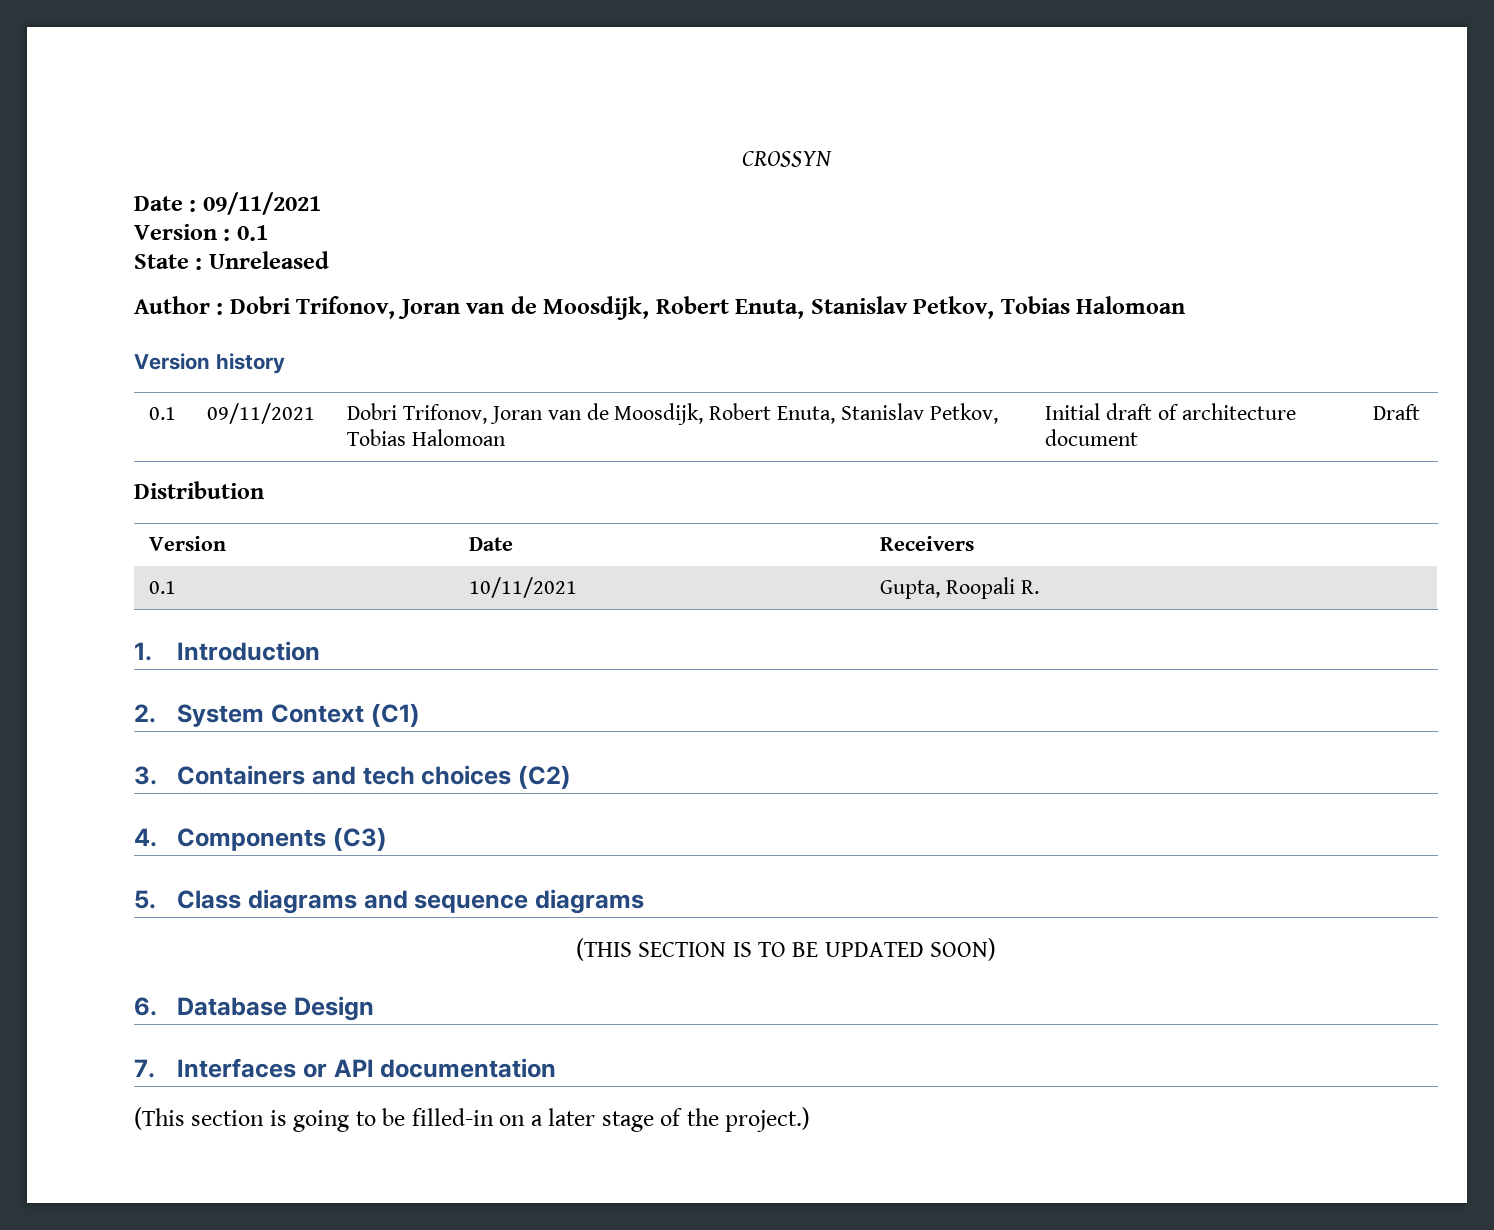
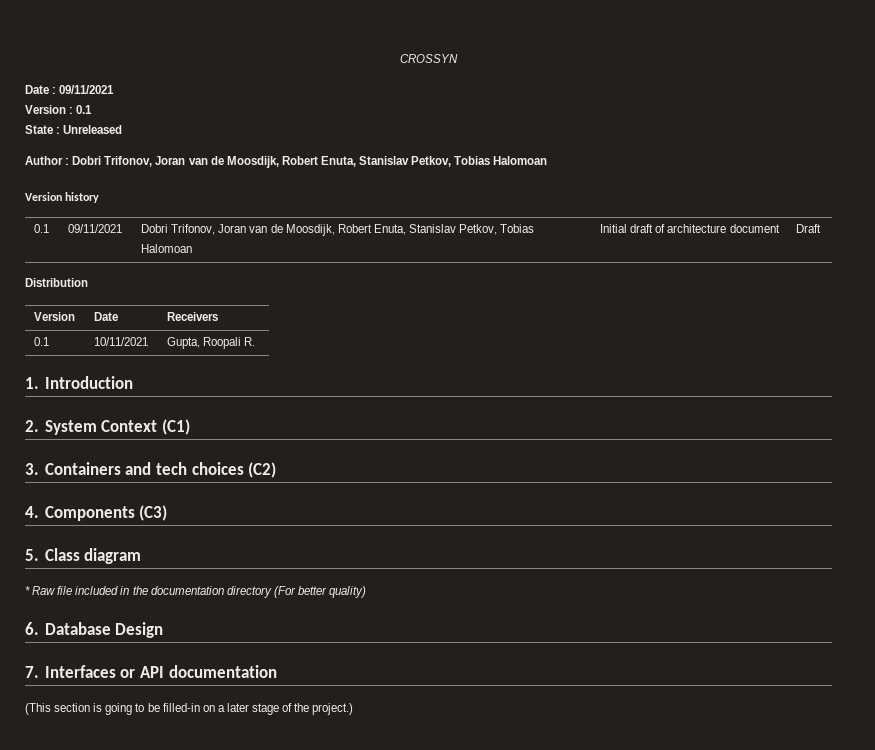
- 5. Class diagrams and sequence diagrams
- (THIS SECTION IS TO BE UPDATED SOON)
+ 5. Class diagram
+ * Raw file included in the documentation directory (For better quality)

